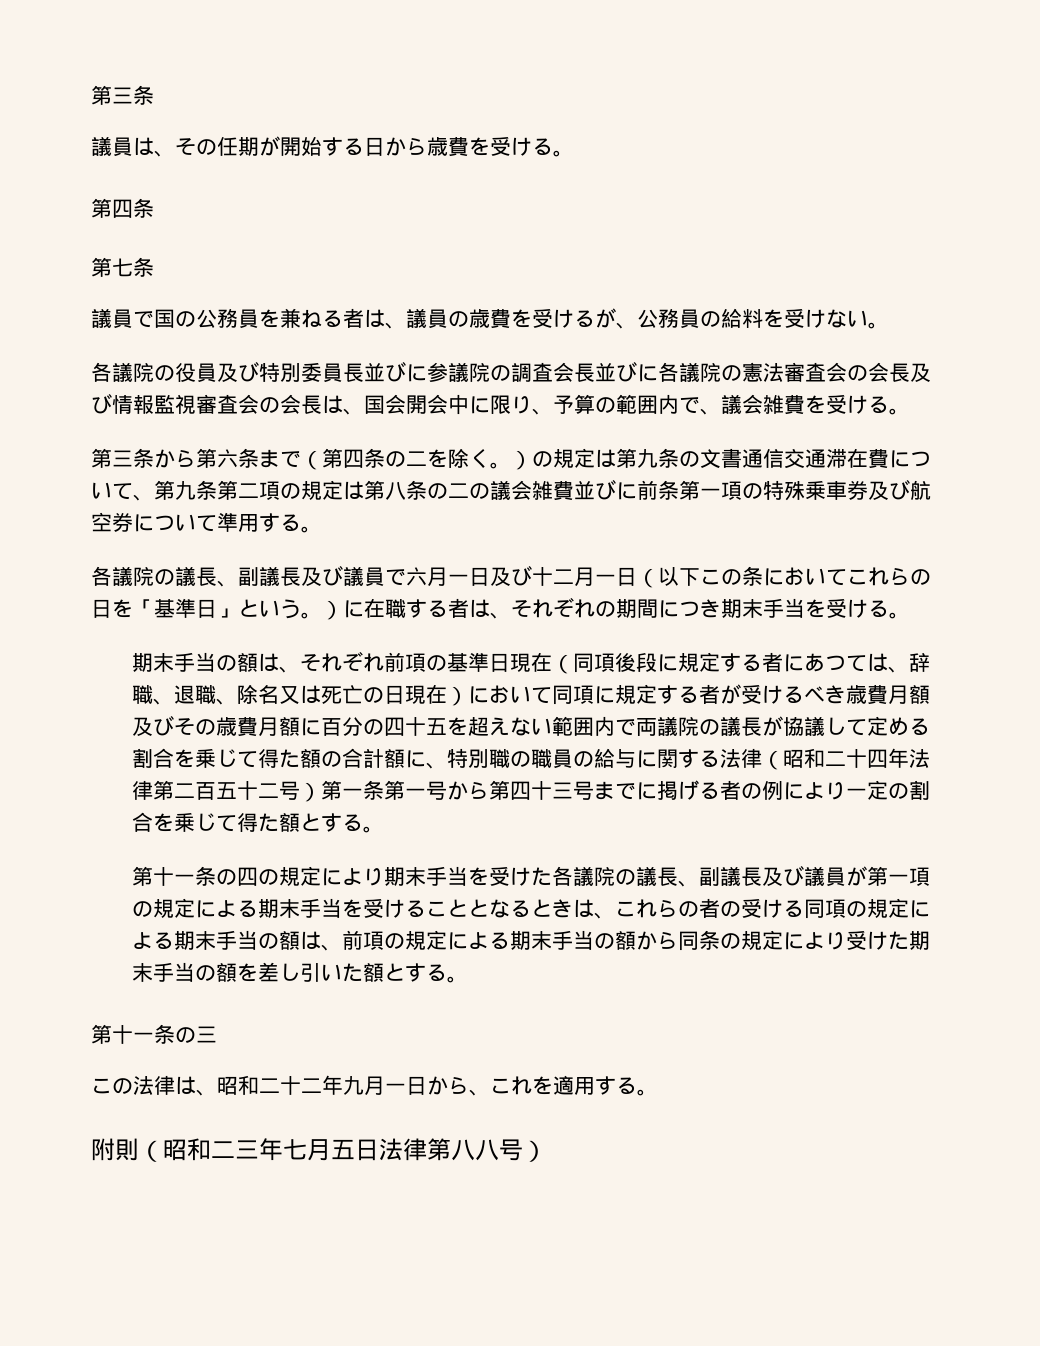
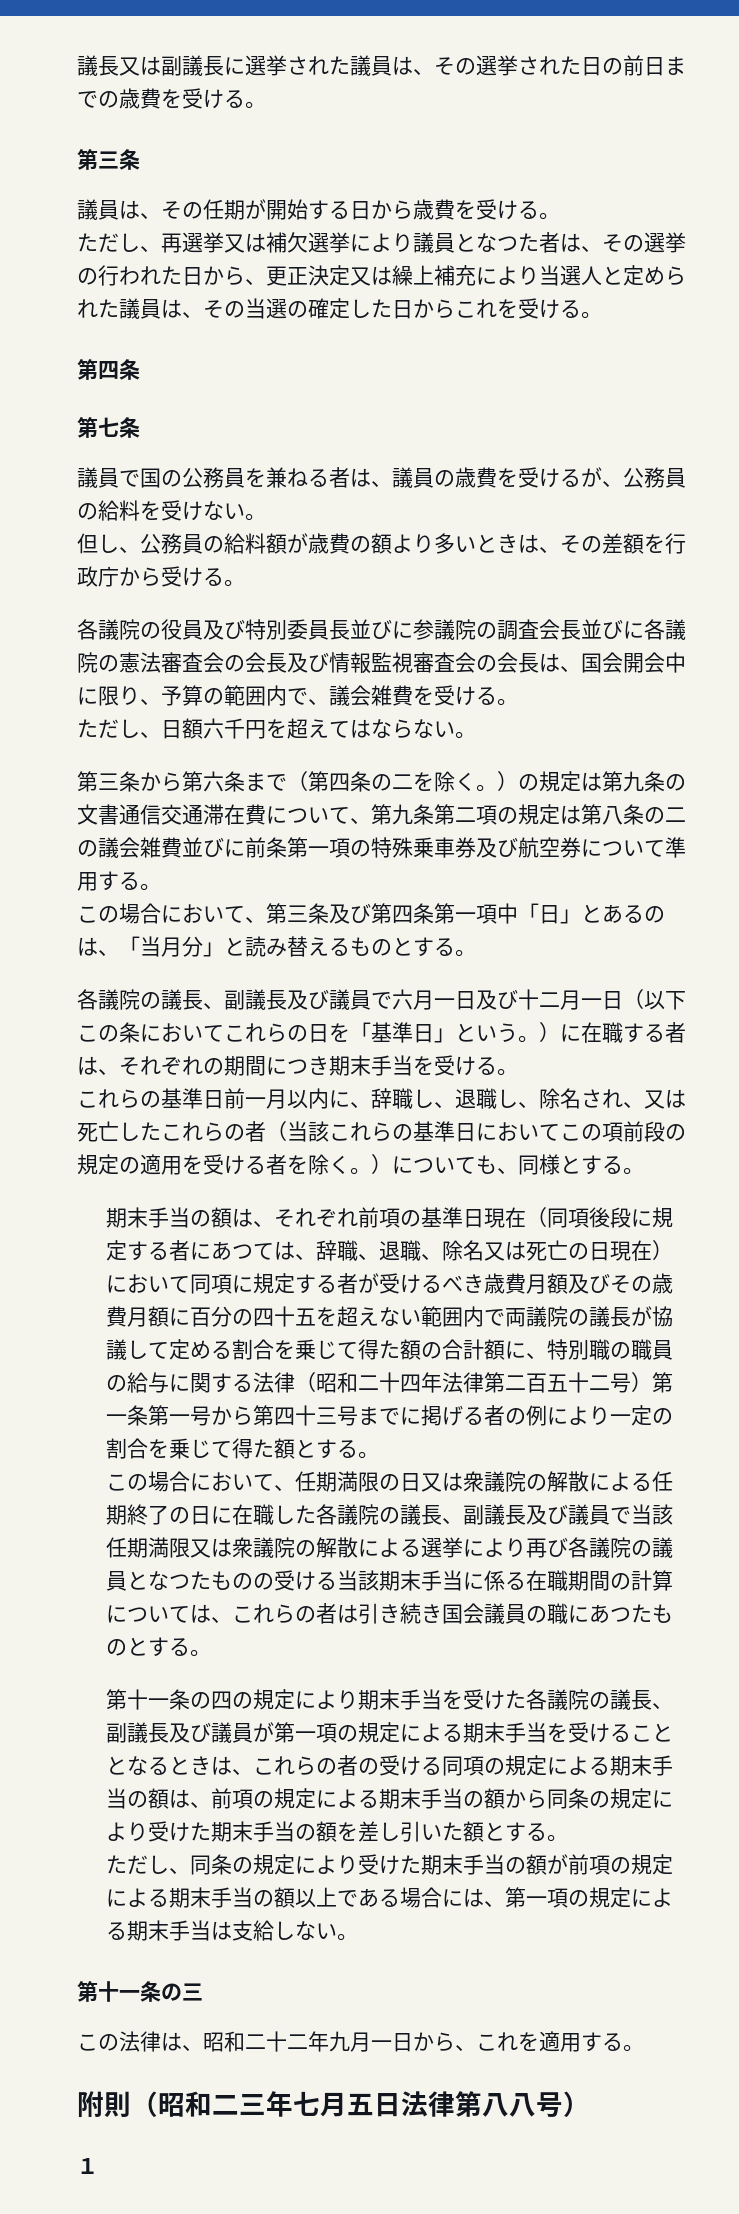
+ 議長又は副議長に選挙された議員は、その選挙された日の前日までの歳費を受ける。
+ ただし、再選挙又は補欠選挙により議員となつた者は、その選挙の行われた日から、更正決定又は繰上補充により当選人と定められた議員は、その当選の確定した日からこれを受ける。
+ 但し、公務員の給料額が歳費の額より多いときは、その差額を行政庁から受ける。
+ ただし、日額六千円を超えてはならない。
+ この場合において、第三条及び第四条第一項中「日」とあるのは、「当月分」と読み替えるものとする。
+ これらの基準日前一月以内に、辞職し、退職し、除名され、又は死亡したこれらの者（当該これらの基準日においてこの項前段の規定の適用を受ける者を除く。）についても、同様とする。
+ この場合において、任期満限の日又は衆議院の解散による任期終了の日に在職した各議院の議長、副議長及び議員で当該任期満限又は衆議院の解散による選挙により再び各議院の議員となつたものの受ける当該期末手当に係る在職期間の計算については、これらの者は引き続き国会議員の職にあつたものとする。
+ ただし、同条の規定により受けた期末手当の額が前項の規定による期末手当の額以上である場合には、第一項の規定による期末手当は支給しない。
+ １

